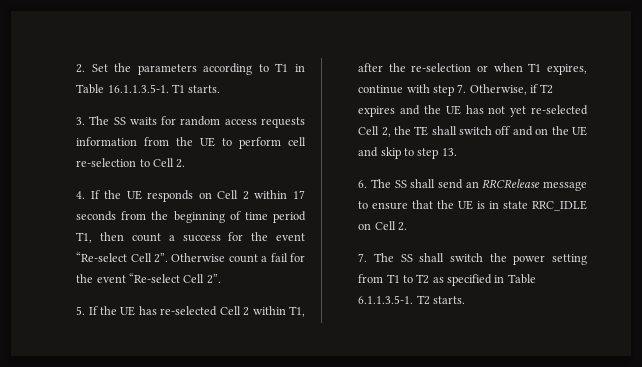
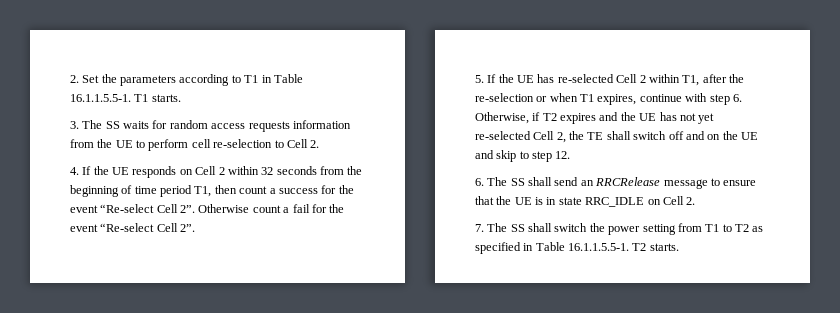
- 2. Set the parameters according to T1 in Table 16.1.1.3.5-1. T1 starts.
+ 2. Set the parameters according to T1 in Table 16.1.1.5.5-1. T1 starts.
- 4. If the UE responds on Cell 2 within 17 seconds from the beginning of time period T1, then count a success for the event “Re-select Cell 2”.
+ 4. If the UE responds on Cell 2 within 32 seconds from the beginning of time period T1, then count a success for the event “Re-select Cell 2”.
- 5. If the UE has re-selected Cell 2 within T1, after the re-selection or when T1 expires, continue with step 7. Otherwise, if T2 expires and the UE has not yet re-selected Cell 2, the TE shall switch off and on the UE and skip to step 13.
+ 5. If the UE has re-selected Cell 2 within T1, after the re-selection or when T1 expires, continue with step 6. Otherwise, if T2 expires and the UE has not yet re-selected Cell 2, the TE shall switch off and on the UE and skip to step 12.
- 7. The SS shall switch the power setting from T1 to T2 as specified in Table 6.1.1.3.5-1. T2 starts.
+ 7. The SS shall switch the power setting from T1 to T2 as specified in Table 16.1.1.5.5-1. T2 starts.

